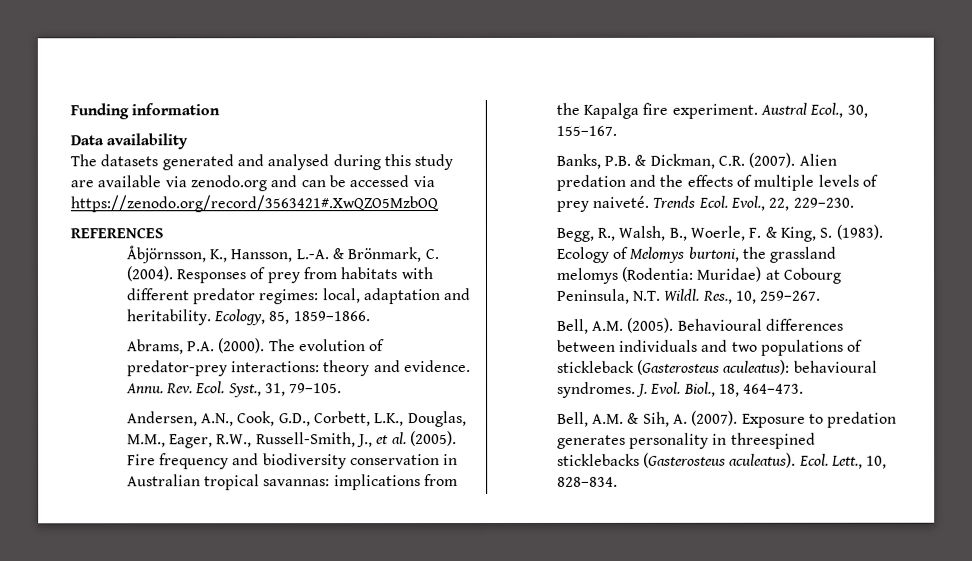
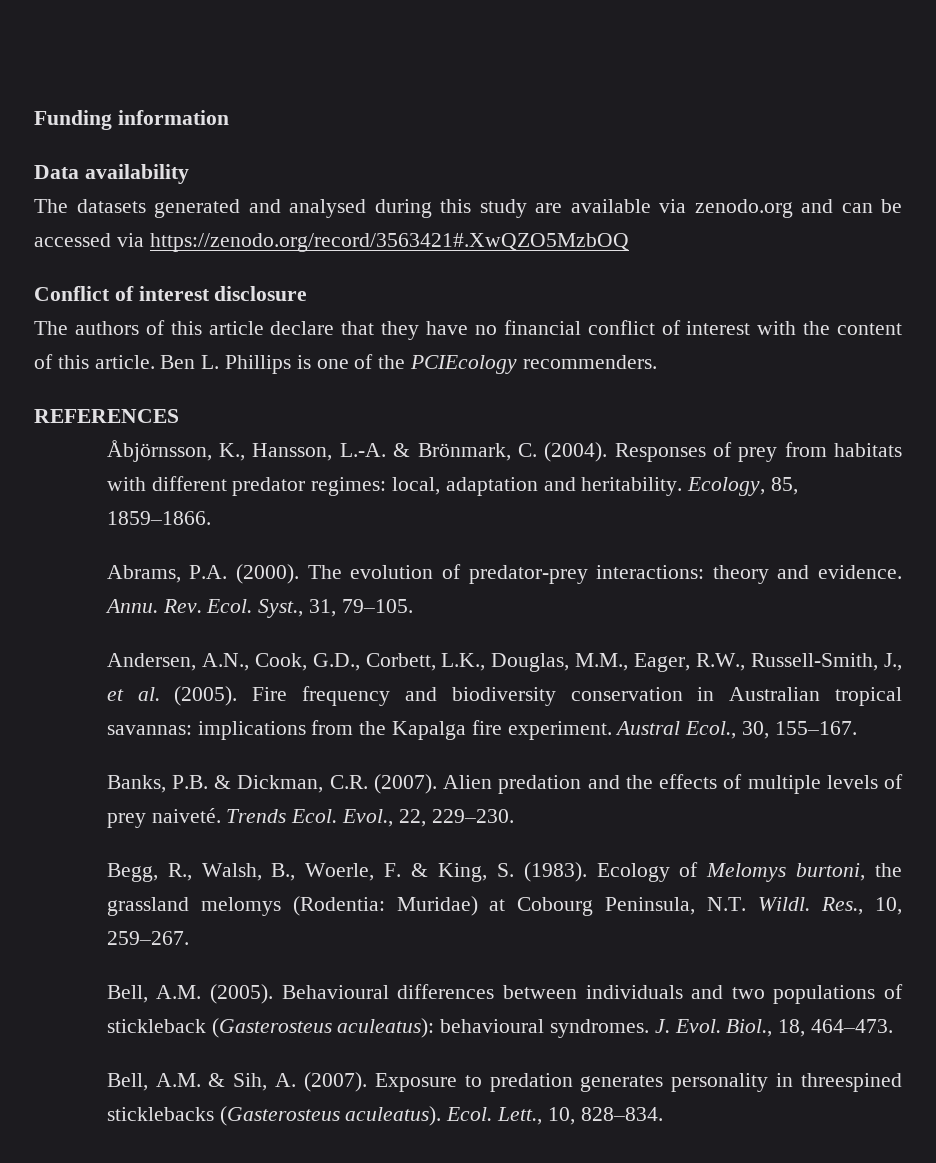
+ Conflict of interest disclosure
+ The authors of this article declare that they have no financial conflict of interest with the content of this article. Ben L. Phillips is one of the PCIEcology recommenders.

